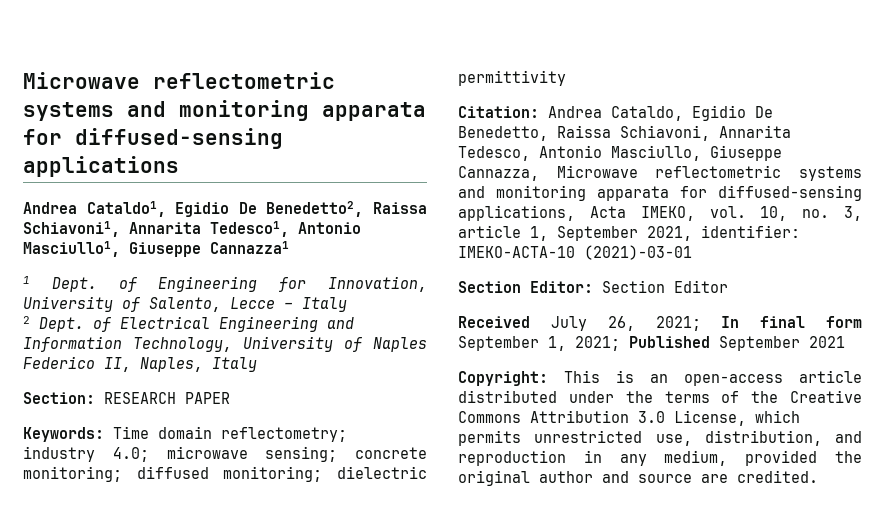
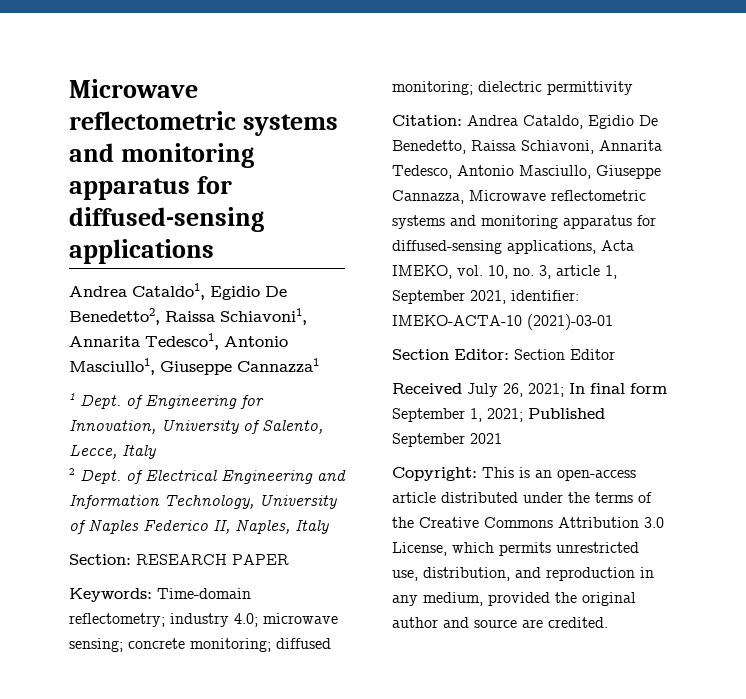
- Microwave reflectometric systems and monitoring apparata for diffused-sensing applications
+ Microwave reflectometric systems and monitoring apparatus for diffused-sensing applications
- 1 Dept. of Engineering for Innovation, University of Salento, Lecce – Italy
+ 1 Dept. of Engineering for Innovation, University of Salento, Lecce, Italy
- Keywords: Time domain reflectometry; industry 4.0; microwave sensing; concrete monitoring; diffused monitoring; dielectric permittivity
+ Keywords: Time-domain reflectometry; industry 4.0; microwave sensing; concrete monitoring; diffused monitoring; dielectric permittivity
- Citation: Andrea Cataldo, Egidio De Benedetto, Raissa Schiavoni, Annarita Tedesco, Antonio Masciullo, Giuseppe Cannazza, Microwave reflectometric systems and monitoring apparata for diffused-sensing applications, Acta IMEKO, vol. 10, no. 3, article 1, September 2021, identifier: IMEKO-ACTA-10 (2021)-03-01
+ Citation: Andrea Cataldo, Egidio De Benedetto, Raissa Schiavoni, Annarita Tedesco, Antonio Masciullo, Giuseppe Cannazza, Microwave reflectometric systems and monitoring apparatus for diffused-sensing applications, Acta IMEKO, vol. 10, no. 3, article 1, September 2021, identifier: IMEKO-ACTA-10 (2021)-03-01

